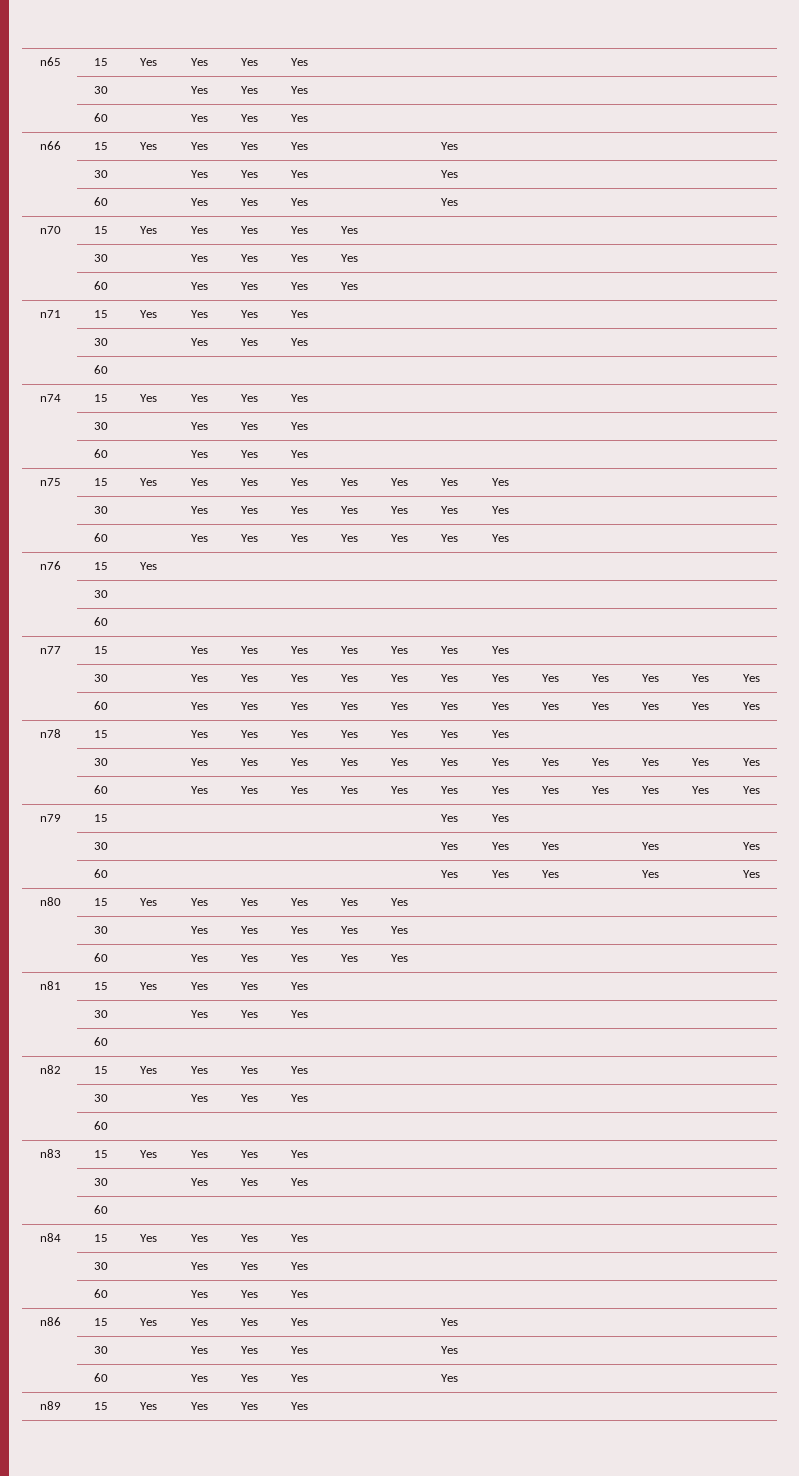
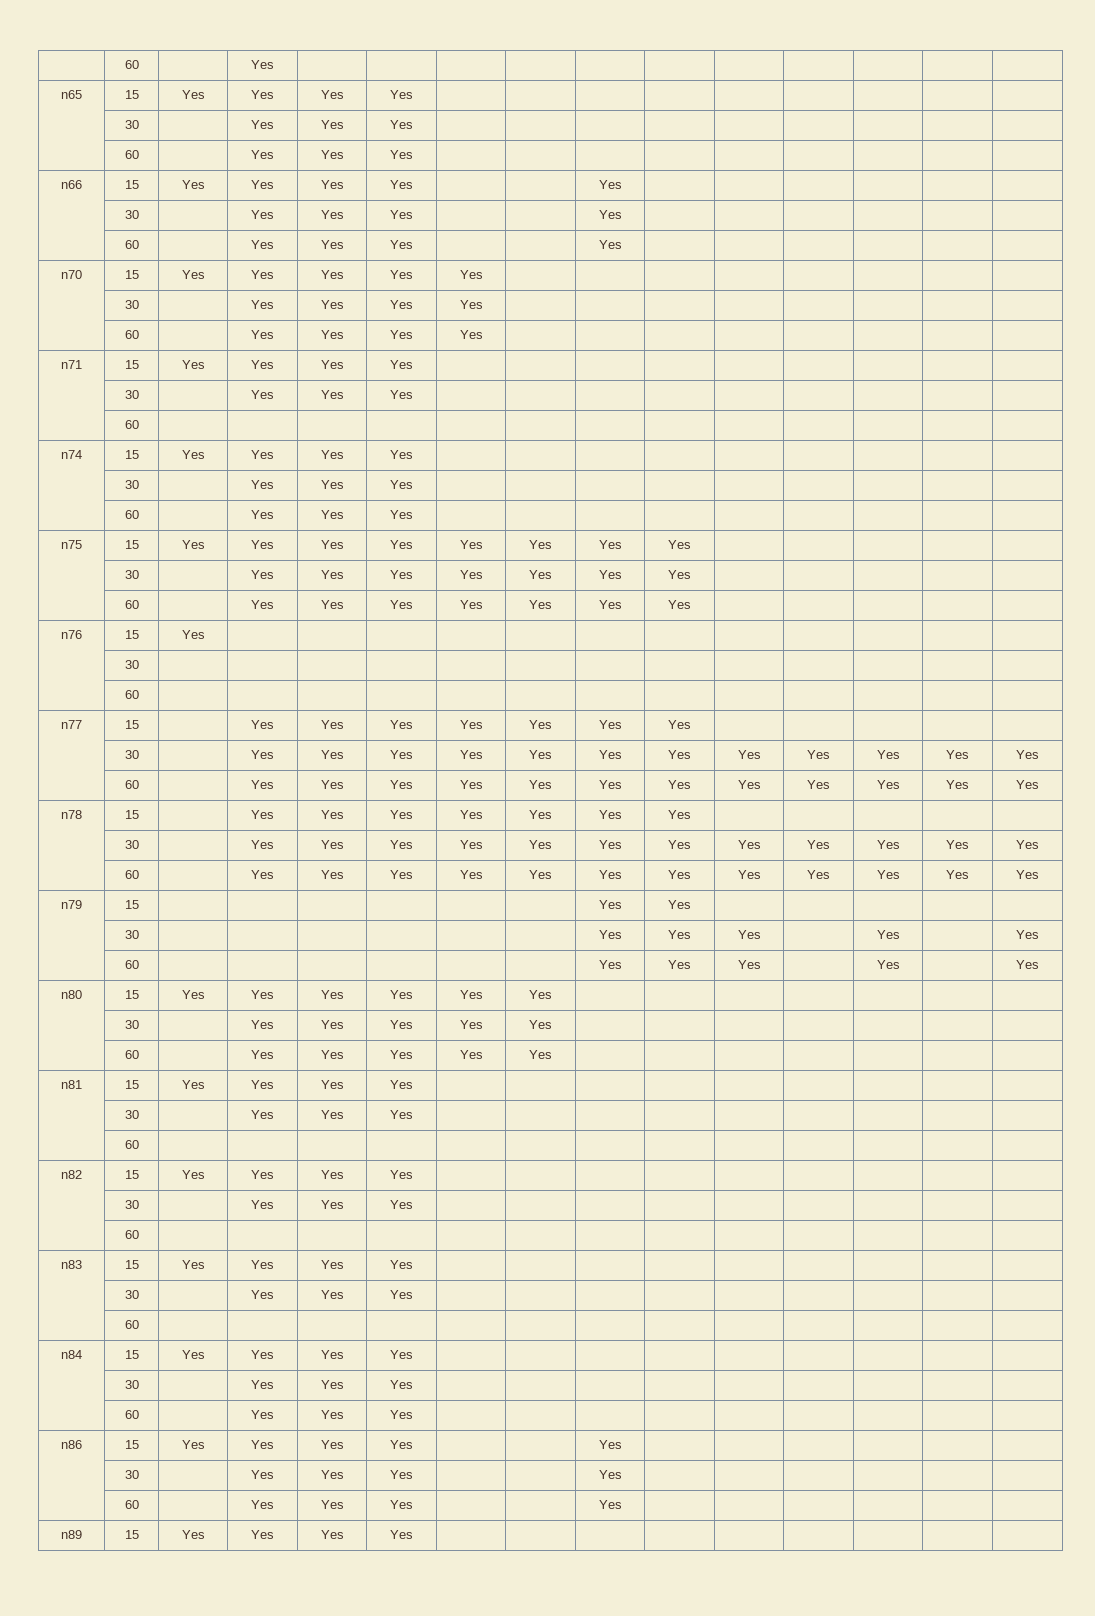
+ | 60 | | Yes | | | | | | | | | | |

